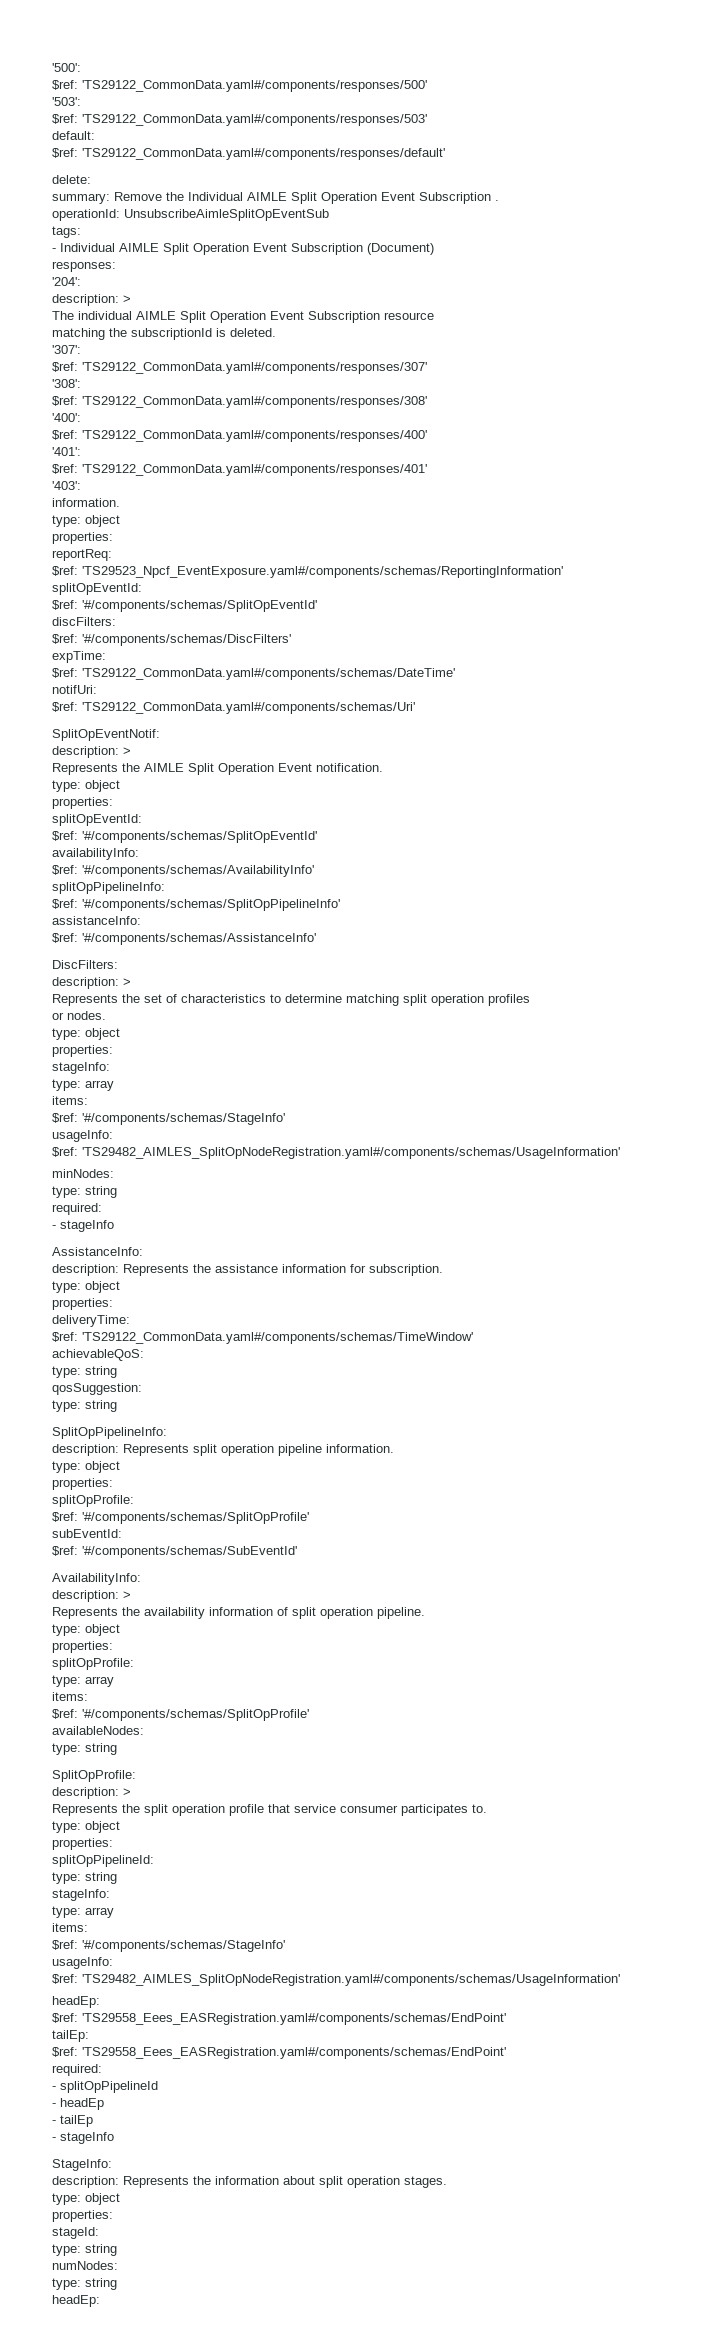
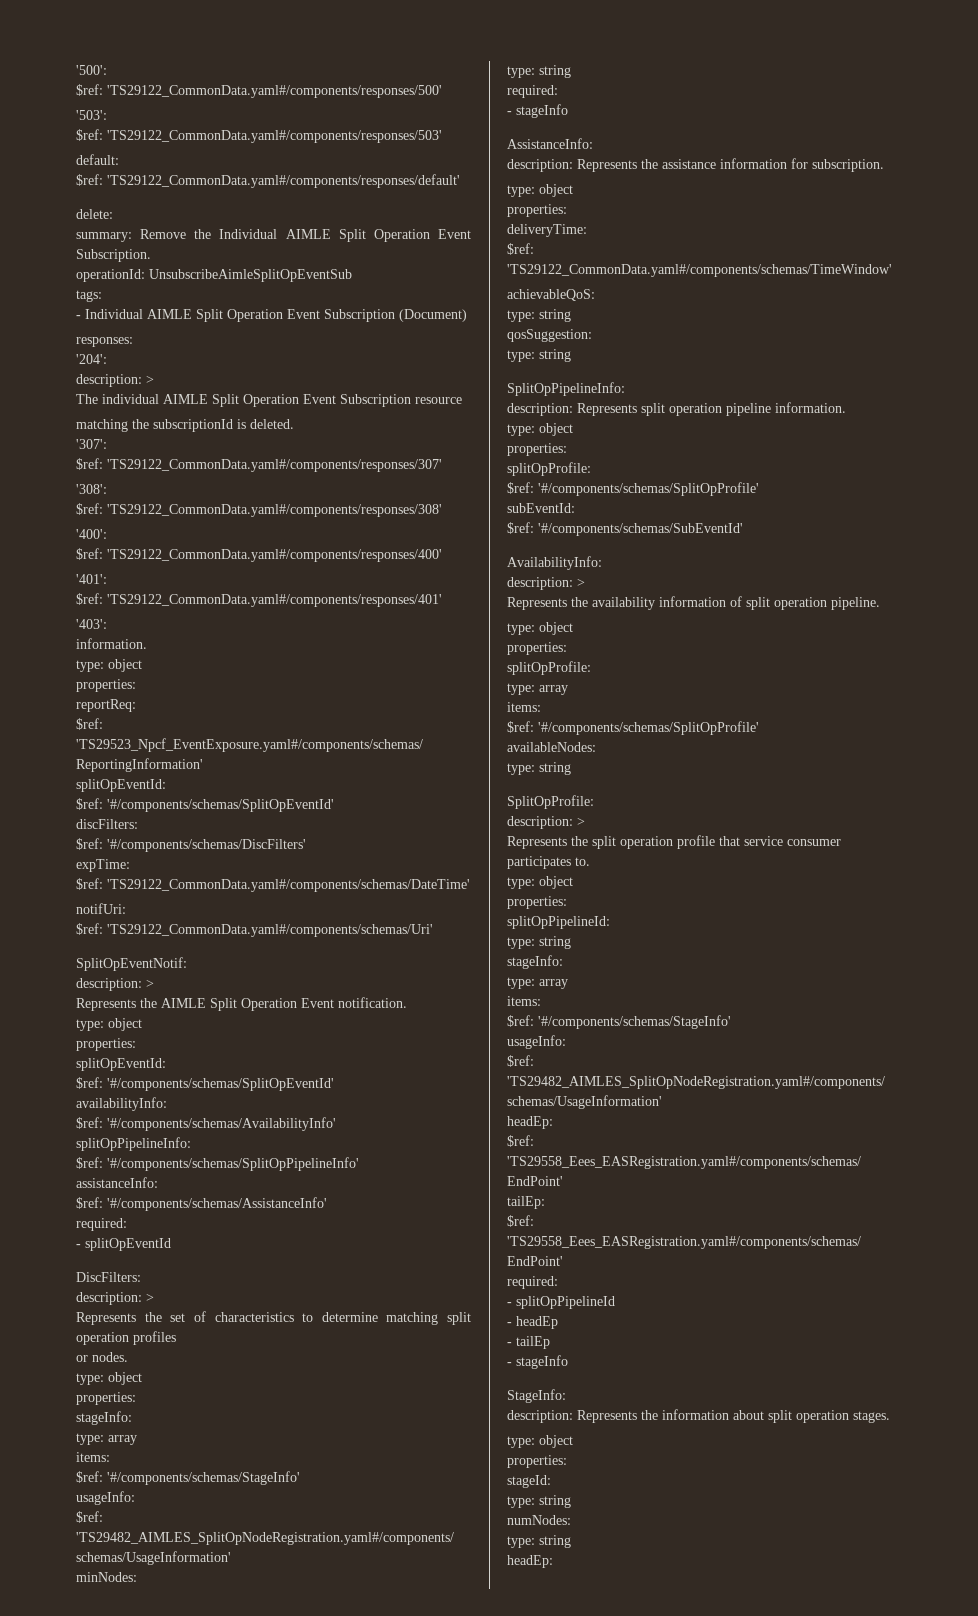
- summary: Remove the Individual AIMLE Split Operation Event Subscription .
+ summary: Remove the Individual AIMLE Split Operation Event Subscription.
  $ref: '#/components/schemas/AssistanceInfo'
+ required:
+ - splitOpEventId

